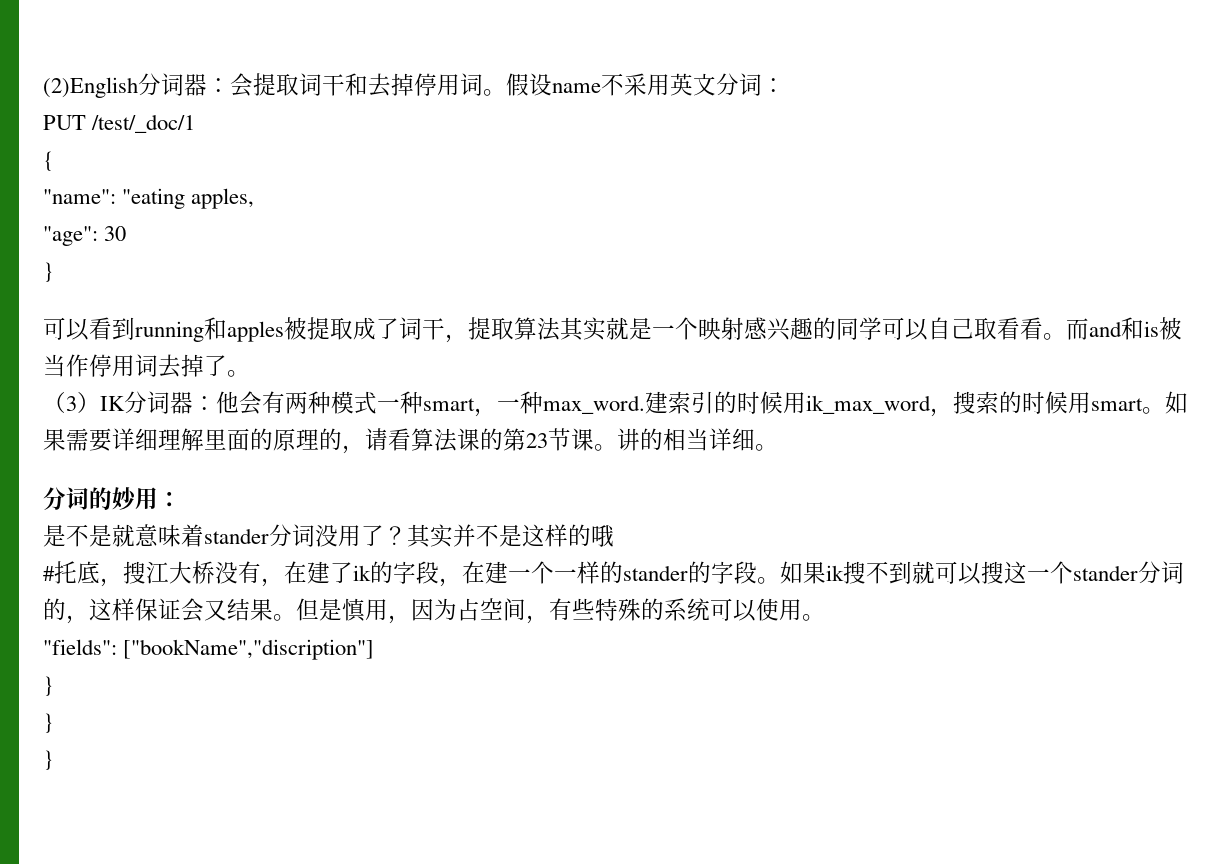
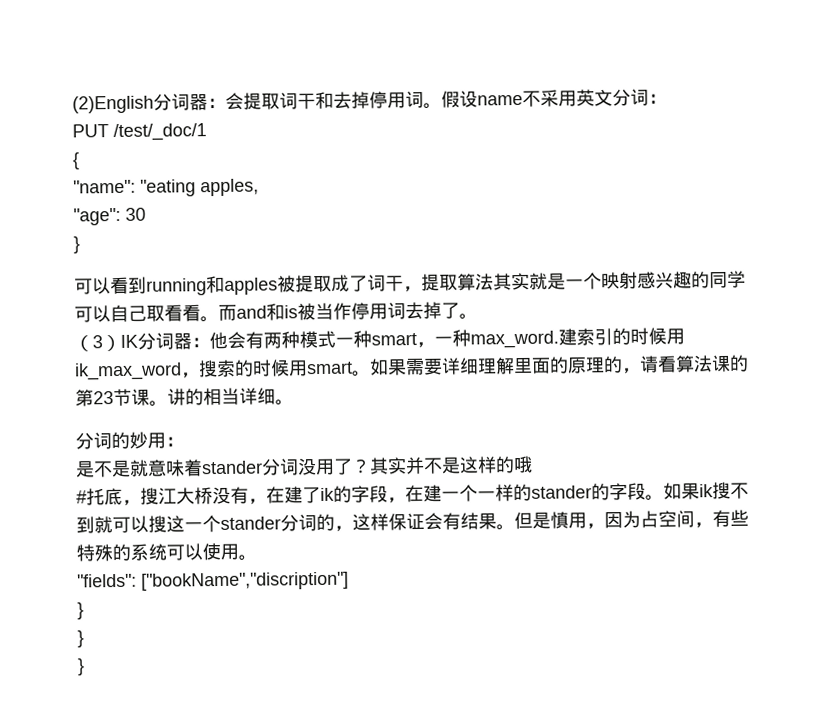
- 如果ik搜不到就可以搜这一个stander分词的，这样保证会又结果。
+ 如果ik搜不到就可以搜这一个stander分词的，这样保证会有结果。

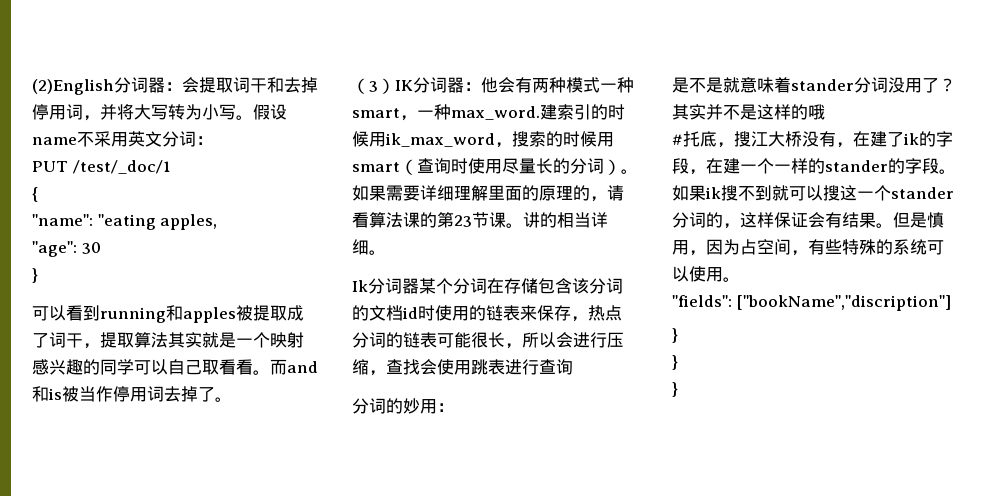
- (2)English分词器：会提取词干和去掉停用词。
+ (2)English分词器：会提取词干和去掉停用词，并将大写转为小写。
- 建索引的时候用ik_max_word，搜索的时候用smart。
+ 建索引的时候用ik_max_word，搜索的时候用smart（查询时使用尽量长的分词）。
+ Ik分词器某个分词在存储包含该分词的文档id时使用的链表来保存，热点分词的链表可能很长，所以会进行压缩，查找会使用跳表进行查询

